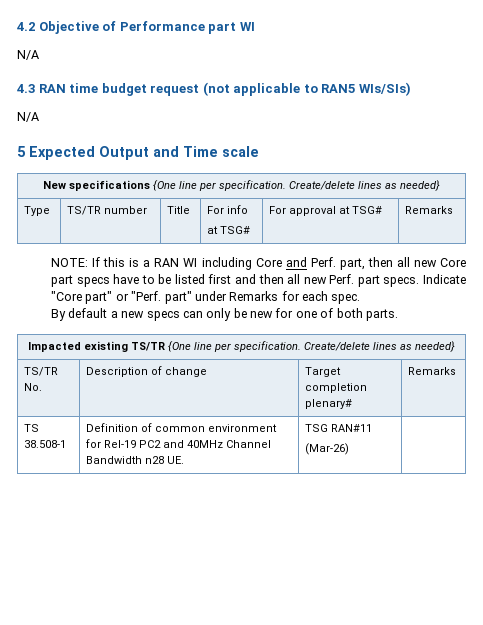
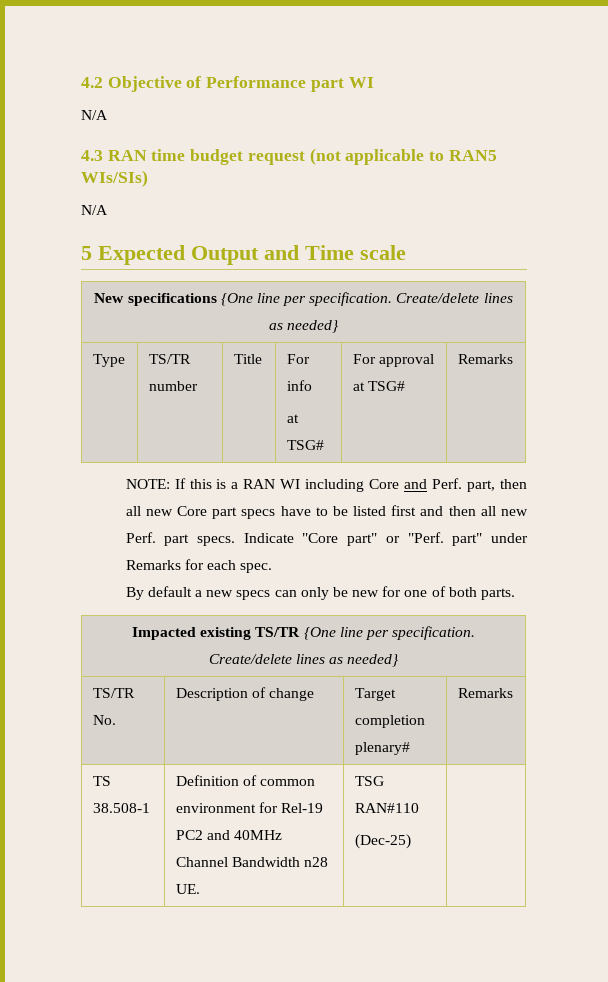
- TS 38.508-1 | Definition of common environment for Rel-19 PC2 and 40MHz Channel Bandwidth n28 UE. | TSG RAN#11
- (Mar-26) |
+ TS 38.508-1 | Definition of common environment for Rel-19 PC2 and 40MHz Channel Bandwidth n28 UE. | TSG RAN#110
+ (Dec-25) |

